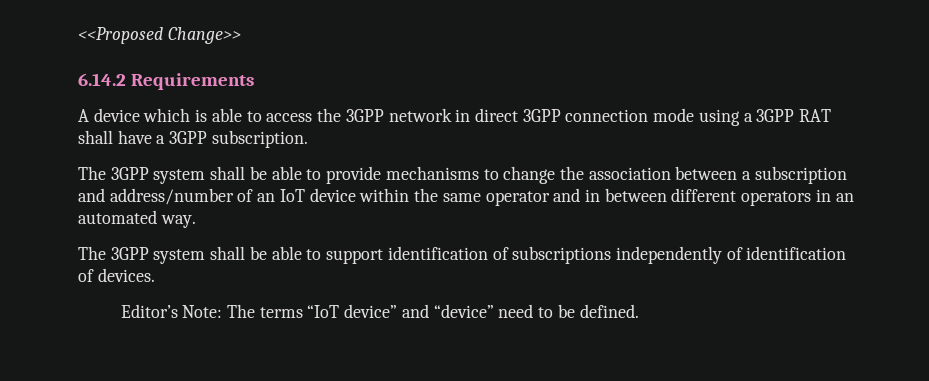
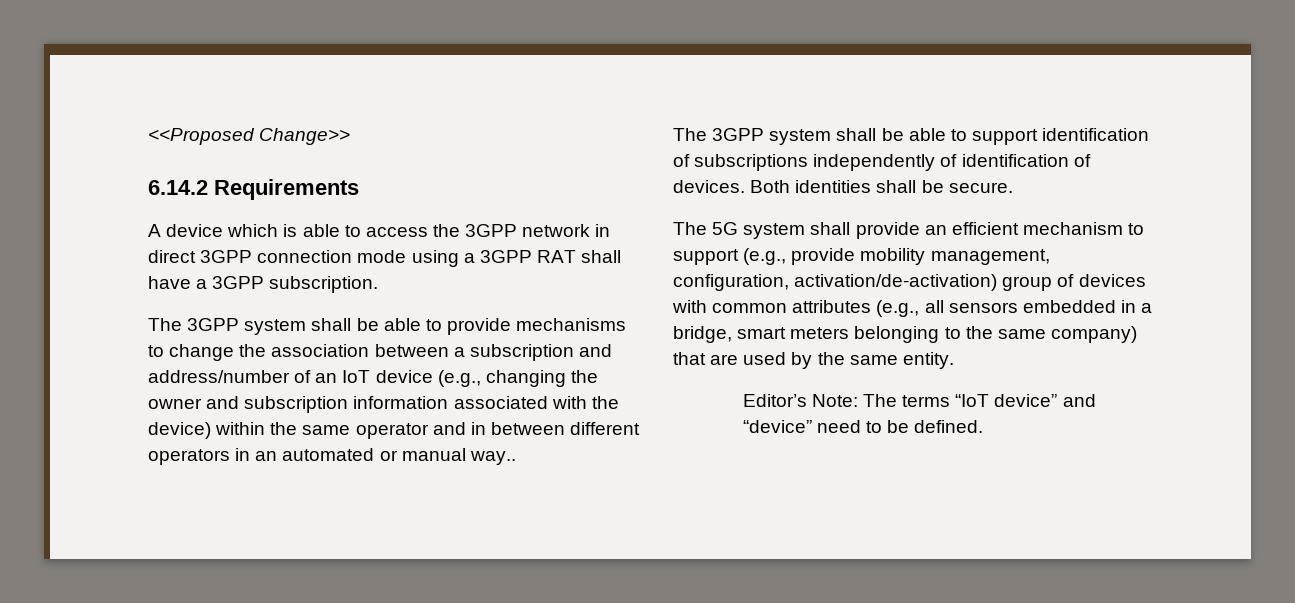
- The 3GPP system shall be able to provide mechanisms to change the association between a subscription and address/number of an IoT device within the same operator and in between different operators in an automated way.
+ The 3GPP system shall be able to provide mechanisms to change the association between a subscription and address/number of an IoT device (e.g., changing the owner and subscription information associated with the device) within the same operator and in between different operators in an automated or manual way..
+ Both identities shall be secure.
+ The 5G system shall provide an efficient mechanism to support (e.g., provide mobility management, configuration, activation/de-activation) group of devices with common attributes (e.g., all sensors embedded in a bridge, smart meters belonging to the same company) that are used by the same entity.

